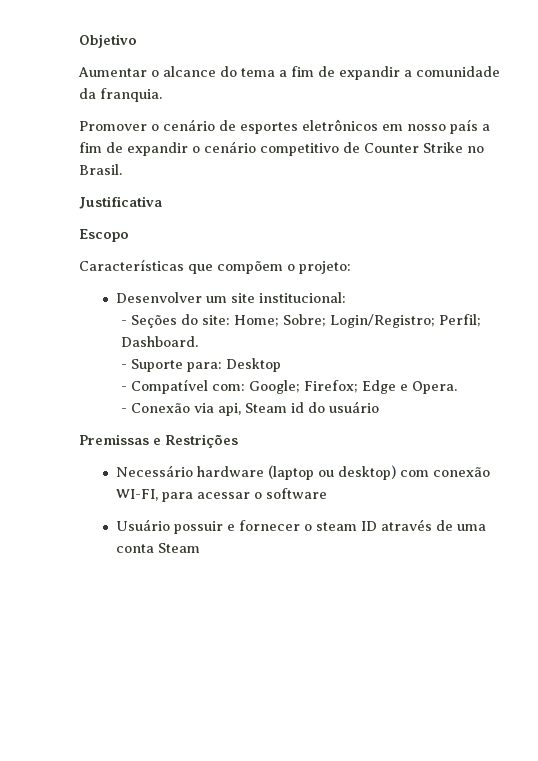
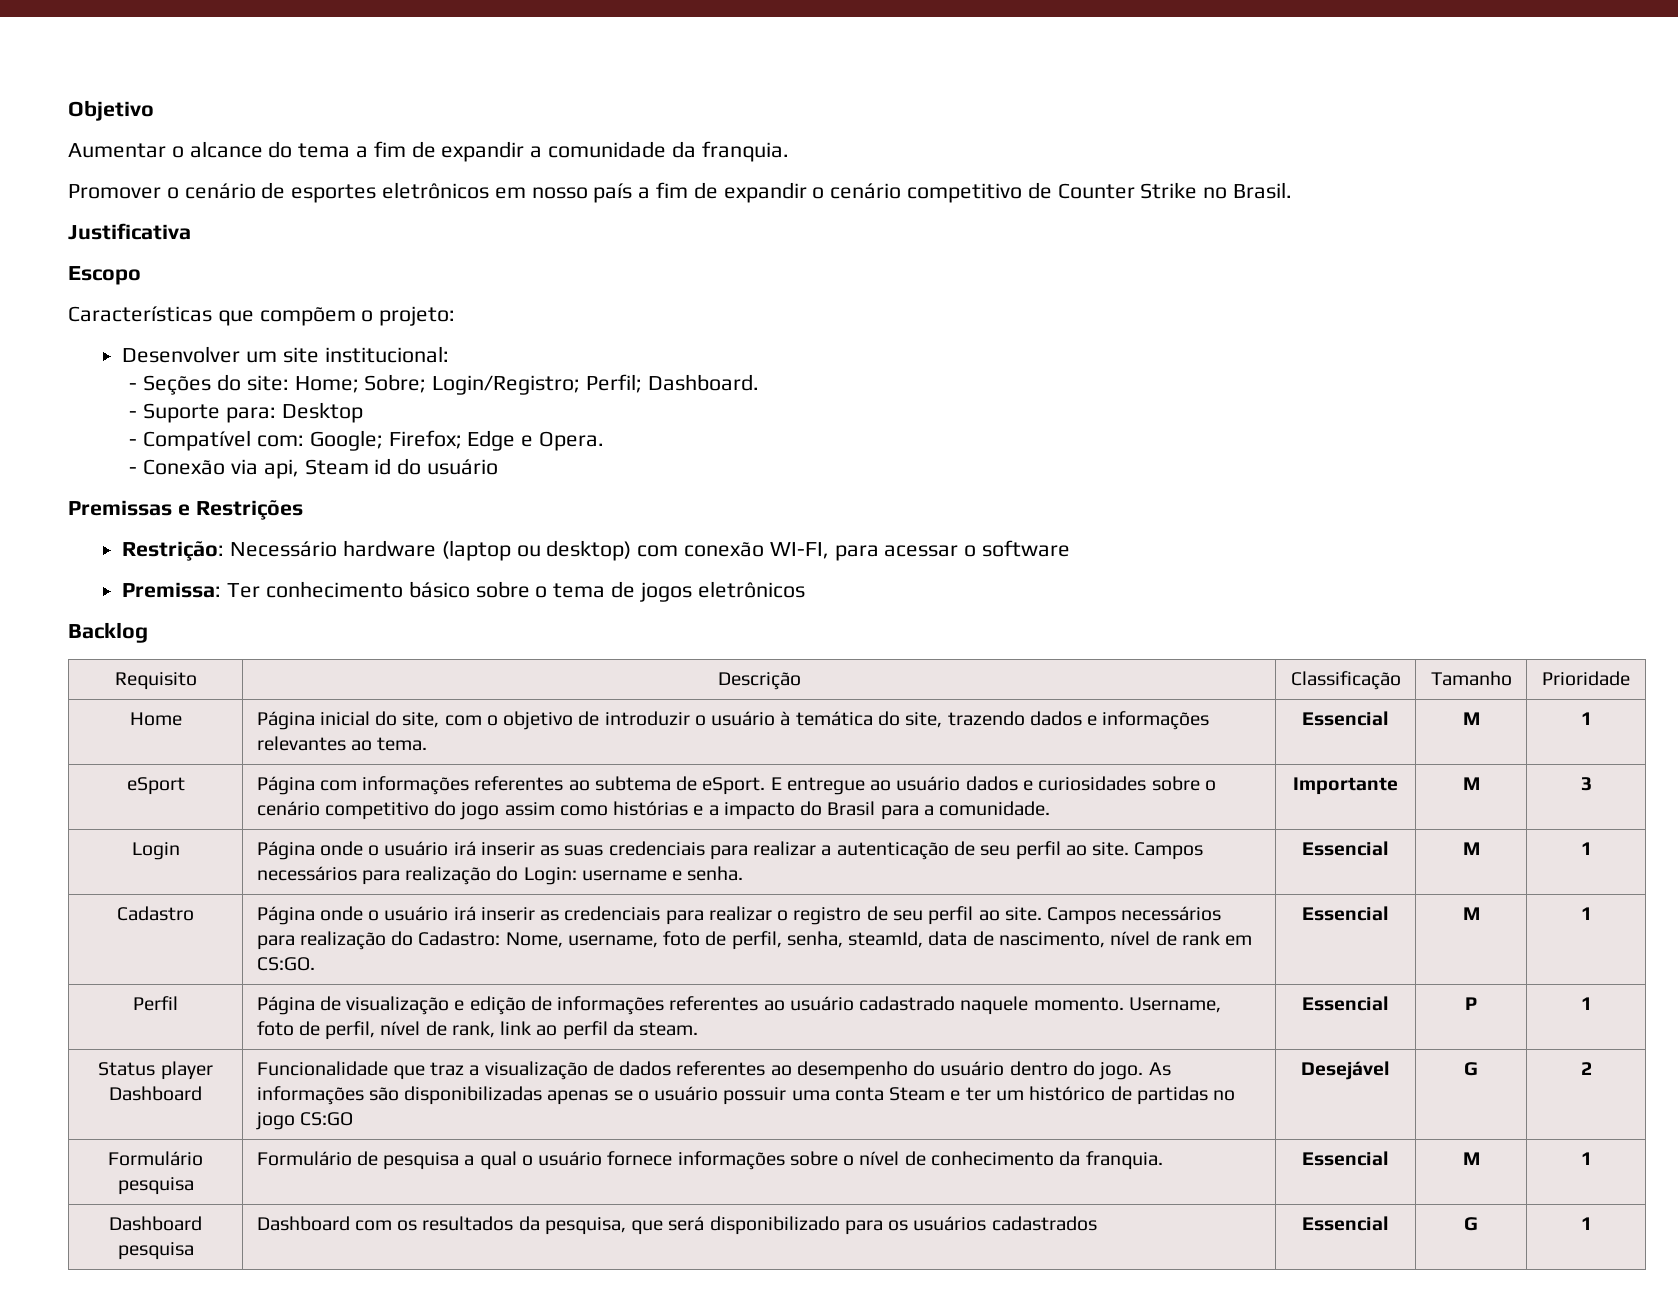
- Necessário hardware (laptop ou desktop) com conexão WI-FI, para acessar o software
+ Restrição: Necessário hardware (laptop ou desktop) com conexão WI-FI, para acessar o software
- Usuário possuir e fornecer o steam ID através de uma conta Steam
+ Premissa: Ter conhecimento básico sobre o tema de jogos eletrônicos
+ Backlog
+ Requisito | Descrição | Classificação | Tamanho | Prioridade
+ Home | Página inicial do site, com o objetivo de introduzir o usuário à temática do site, trazendo dados e informações relevantes ao tema. | Essencial | M | 1
+ eSport | Página com informações referentes ao subtema de eSport. E entregue ao usuário dados e curiosidades sobre o cenário competitivo do jogo assim como histórias e a impacto do Brasil para a comunidade. | Importante | M | 3
+ Login | Página onde o usuário irá inserir as suas credenciais para realizar a autenticação de seu perfil ao site. Campos necessários para realização do Login: username e senha. | Essencial | M | 1
+ Cadastro | Página onde o usuário irá inserir as credenciais para realizar o registro de seu perfil ao site. Campos necessários para realização do Cadastro: Nome, username, foto de perfil, senha, steamId, data de nascimento, nível de rank em CS:GO. | Essencial | M | 1
+ Perfil | Página de visualização e edição de informações referentes ao usuário cadastrado naquele momento. Username, foto de perfil, nível de rank, link ao perfil da steam. | Essencial | P | 1
+ Status player Dashboard | Funcionalidade que traz a visualização de dados referentes ao desempenho do usuário dentro do jogo. As informações são disponibilizadas apenas se o usuário possuir uma conta Steam e ter um histórico de partidas no jogo CS:GO | Desejável | G | 2
+ Formulário pesquisa | Formulário de pesquisa a qual o usuário fornece informações sobre o nível de conhecimento da franquia. | Essencial | M | 1
+ Dashboard pesquisa | Dashboard com os resultados da pesquisa, que será disponibilizado para os usuários cadastrados | Essencial | G | 1

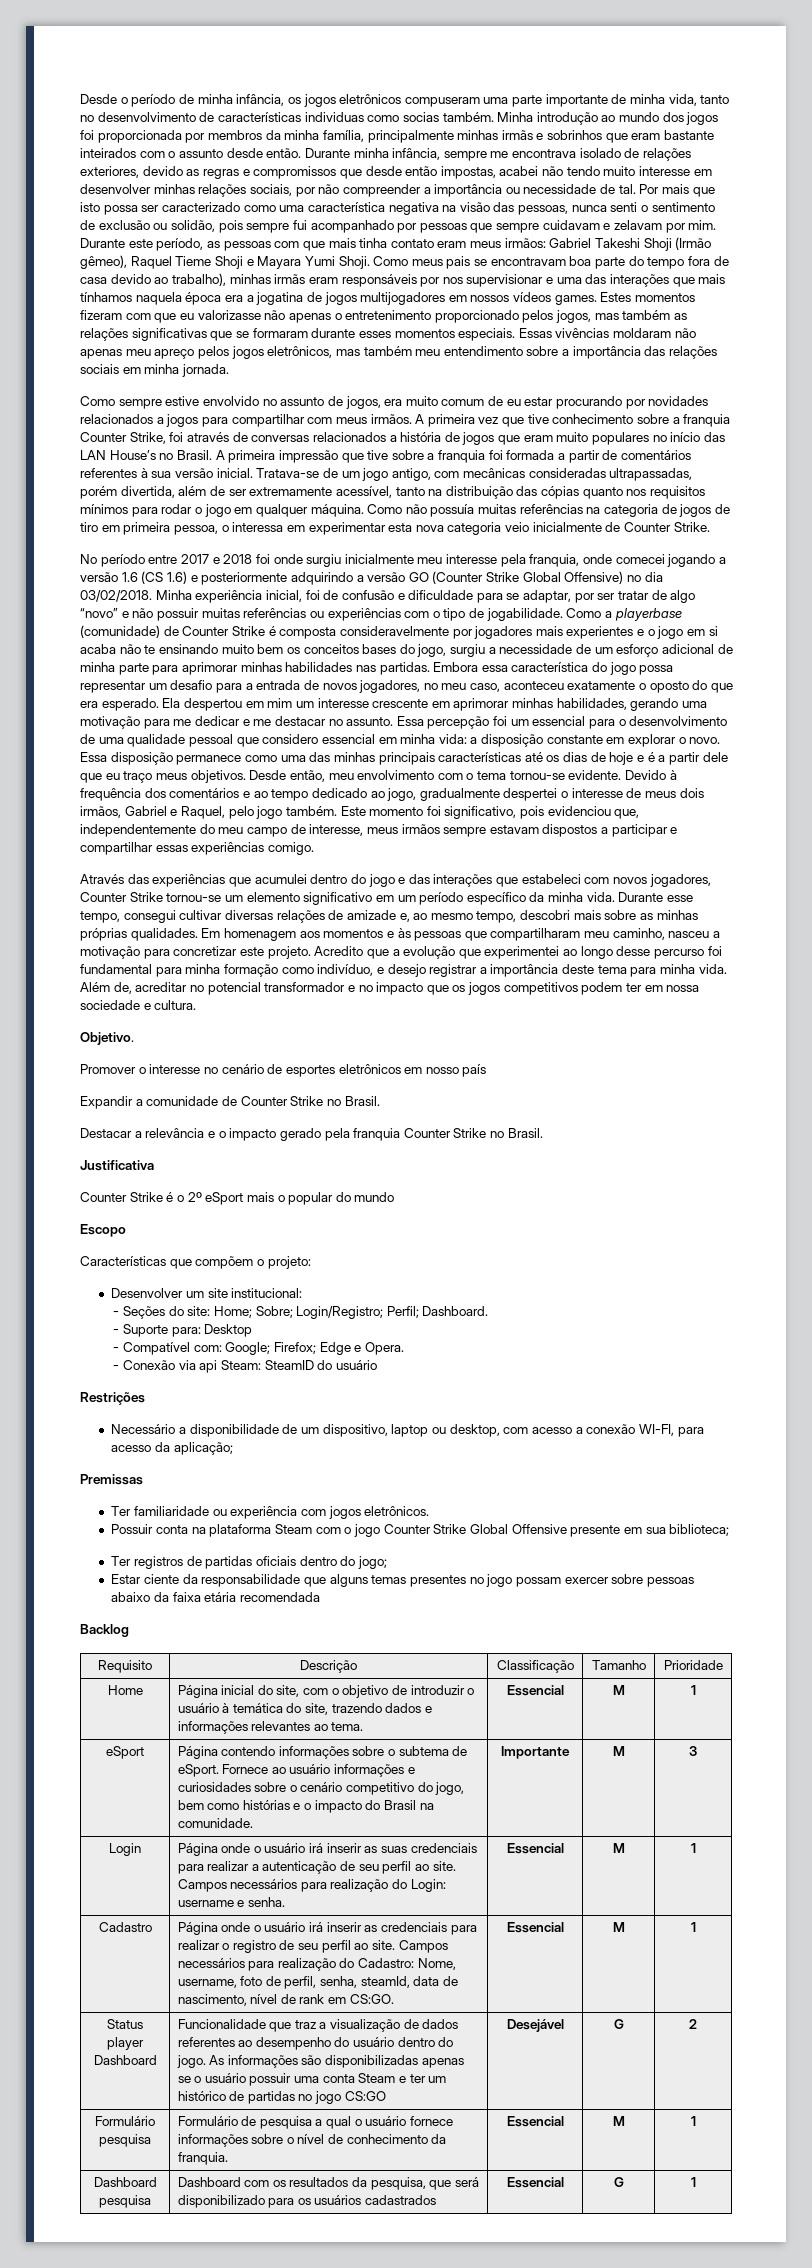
- Objetivo
- Aumentar o alcance do tema a fim de expandir a comunidade da franquia.
+ Desde o período de minha infância, os jogos eletrônicos compuseram uma parte importante de minha vida, tanto no desenvolvimento de características individuas como socias também. Minha introdução ao mundo dos jogos foi proporcionada por membros da minha família, principalmente minhas irmãs e sobrinhos que eram bastante inteirados com o assunto desde então. Durante minha infância, sempre me encontrava isolado de relações exteriores, devido as regras e compromissos que desde então impostas, acabei não tendo muito interesse em desenvolver minhas relações sociais, por não compreender a importância ou necessidade de tal. Por mais que isto possa ser caracterizado como uma característica negativa na visão das pessoas, nunca senti o sentimento de exclusão ou solidão, pois sempre fui acompanhado por pessoas que sempre cuidavam e zelavam por mim. Durante este período, as pessoas com que mais tinha contato eram meus irmãos: Gabriel Takeshi Shoji (Irmão gêmeo), Raquel Tieme Shoji e Mayara Yumi Shoji. Como meus pais se encontravam boa parte do tempo fora de casa devido ao trabalho), minhas irmãs eram responsáveis por nos supervisionar e uma das interações que mais tínhamos naquela época era a jogatina de jogos multijogadores em nossos vídeos games. Estes momentos fizeram com que eu valorizasse não apenas o entretenimento proporcionado pelos jogos, mas também as relações significativas que se formaram durante esses momentos especiais. Essas vivências moldaram não apenas meu apreço pelos jogos eletrônicos, mas também meu entendimento sobre a importância das relações sociais em minha jornada.
+ Como sempre estive envolvido no assunto de jogos, era muito comum de eu estar procurando por novidades relacionados a jogos para compartilhar com meus irmãos. A primeira vez que tive conhecimento sobre a franquia Counter Strike, foi através de conversas relacionados a história de jogos que eram muito populares no início das LAN House’s no Brasil. A primeira impressão que tive sobre a franquia foi formada a partir de comentários referentes à sua versão inicial. Tratava-se de um jogo antigo, com mecânicas consideradas ultrapassadas, porém divertida, além de ser extremamente acessível, tanto na distribuição das cópias quanto nos requisitos mínimos para rodar o jogo em qualquer máquina. Como não possuía muitas referências na categoria de jogos de tiro em primeira pessoa, o interessa em experimentar esta nova categoria veio inicialmente de Counter Strike.
+ No período entre 2017 e 2018 foi onde surgiu inicialmente meu interesse pela franquia, onde comecei jogando a versão 1.6 (CS 1.6) e posteriormente adquirindo a versão GO (Counter Strike Global Offensive) no dia 03/02/2018. Minha experiência inicial, foi de confusão e dificuldade para se adaptar, por ser tratar de algo “novo” e não possuir muitas referências ou experiências com o tipo de jogabilidade. Como a playerbase (comunidade) de Counter Strike é composta consideravelmente por jogadores mais experientes e o jogo em si acaba não te ensinando muito bem os conceitos bases do jogo, surgiu a necessidade de um esforço adicional de minha parte para aprimorar minhas habilidades nas partidas. Embora essa característica do jogo possa representar um desafio para a entrada de novos jogadores, no meu caso, aconteceu exatamente o oposto do que era esperado. Ela despertou em mim um interesse crescente em aprimorar minhas habilidades, gerando uma motivação para me dedicar e me destacar no assunto. Essa percepção foi um essencial para o desenvolvimento de uma qualidade pessoal que considero essencial em minha vida: a disposição constante em explorar o novo. Essa disposição permanece como uma das minhas principais características até os dias de hoje e é a partir dele que eu traço meus objetivos. Desde então, meu envolvimento com o tema tornou-se evidente. Devido à frequência dos comentários e ao tempo dedicado ao jogo, gradualmente despertei o interesse de meus dois irmãos, Gabriel e Raquel, pelo jogo também. Este momento foi significativo, pois evidenciou que, independentemente do meu campo de interesse, meus irmãos sempre estavam dispostos a participar e compartilhar essas experiências comigo.
+ Através das experiências que acumulei dentro do jogo e das interações que estabeleci com novos jogadores, Counter Strike tornou-se um elemento significativo em um período específico da minha vida. Durante esse tempo, consegui cultivar diversas relações de amizade e, ao mesmo tempo, descobri mais sobre as minhas próprias qualidades. Em homenagem aos momentos e às pessoas que compartilharam meu caminho, nasceu a motivação para concretizar este projeto. Acredito que a evolução que experimentei ao longo desse percurso foi fundamental para minha formação como indivíduo, e desejo registrar a importância deste tema para minha vida. Além de, acreditar no potencial transformador e no impacto que os jogos competitivos podem ter em nossa sociedade e cultura.
+ Objetivo.
- Promover o cenário de esportes eletrônicos em nosso país a fim de expandir o cenário competitivo de Counter Strike no Brasil.
+ Promover o interesse no cenário de esportes eletrônicos em nosso país
+ Expandir a comunidade de Counter Strike no Brasil.
+ Destacar a relevância e o impacto gerado pela franquia Counter Strike no Brasil.
  Justificativa
+ Counter Strike é o 2º eSport mais o popular do mundo
- - Conexão via api, Steam id do usuário
+ - Conexão via api Steam: SteamID do usuário
- Premissas e Restrições
+ Restrições
- Restrição: Necessário hardware (laptop ou desktop) com conexão WI-FI, para acessar o software
- Premissa: Ter conhecimento básico sobre o tema de jogos eletrônicos
+ Necessário a disponibilidade de um dispositivo, laptop ou desktop, com acesso a conexão WI-FI, para acesso da aplicação;
+ Premissas
+ Ter familiaridade ou experiência com jogos eletrônicos.
+ Possuir conta na plataforma Steam com o jogo Counter Strike Global Offensive presente em sua biblioteca;
+ Ter registros de partidas oficiais dentro do jogo;
+ Estar ciente da responsabilidade que alguns temas presentes no jogo possam exercer sobre pessoas abaixo da faixa etária recomendada
- eSport | Página com informações referentes ao subtema de eSport. E entregue ao usuário dados e curiosidades sobre o cenário competitivo do jogo assim como histórias e a impacto do Brasil para a comunidade. | Importante | M | 3
+ eSport | Página contendo informações sobre o subtema de eSport. Fornece ao usuário informações e curiosidades sobre o cenário competitivo do jogo, bem como histórias e o impacto do Brasil na comunidade. | Importante | M | 3
- Perfil | Página de visualização e edição de informações referentes ao usuário cadastrado naquele momento. Username, foto de perfil, nível de rank, link ao perfil da steam. | Essencial | P | 1

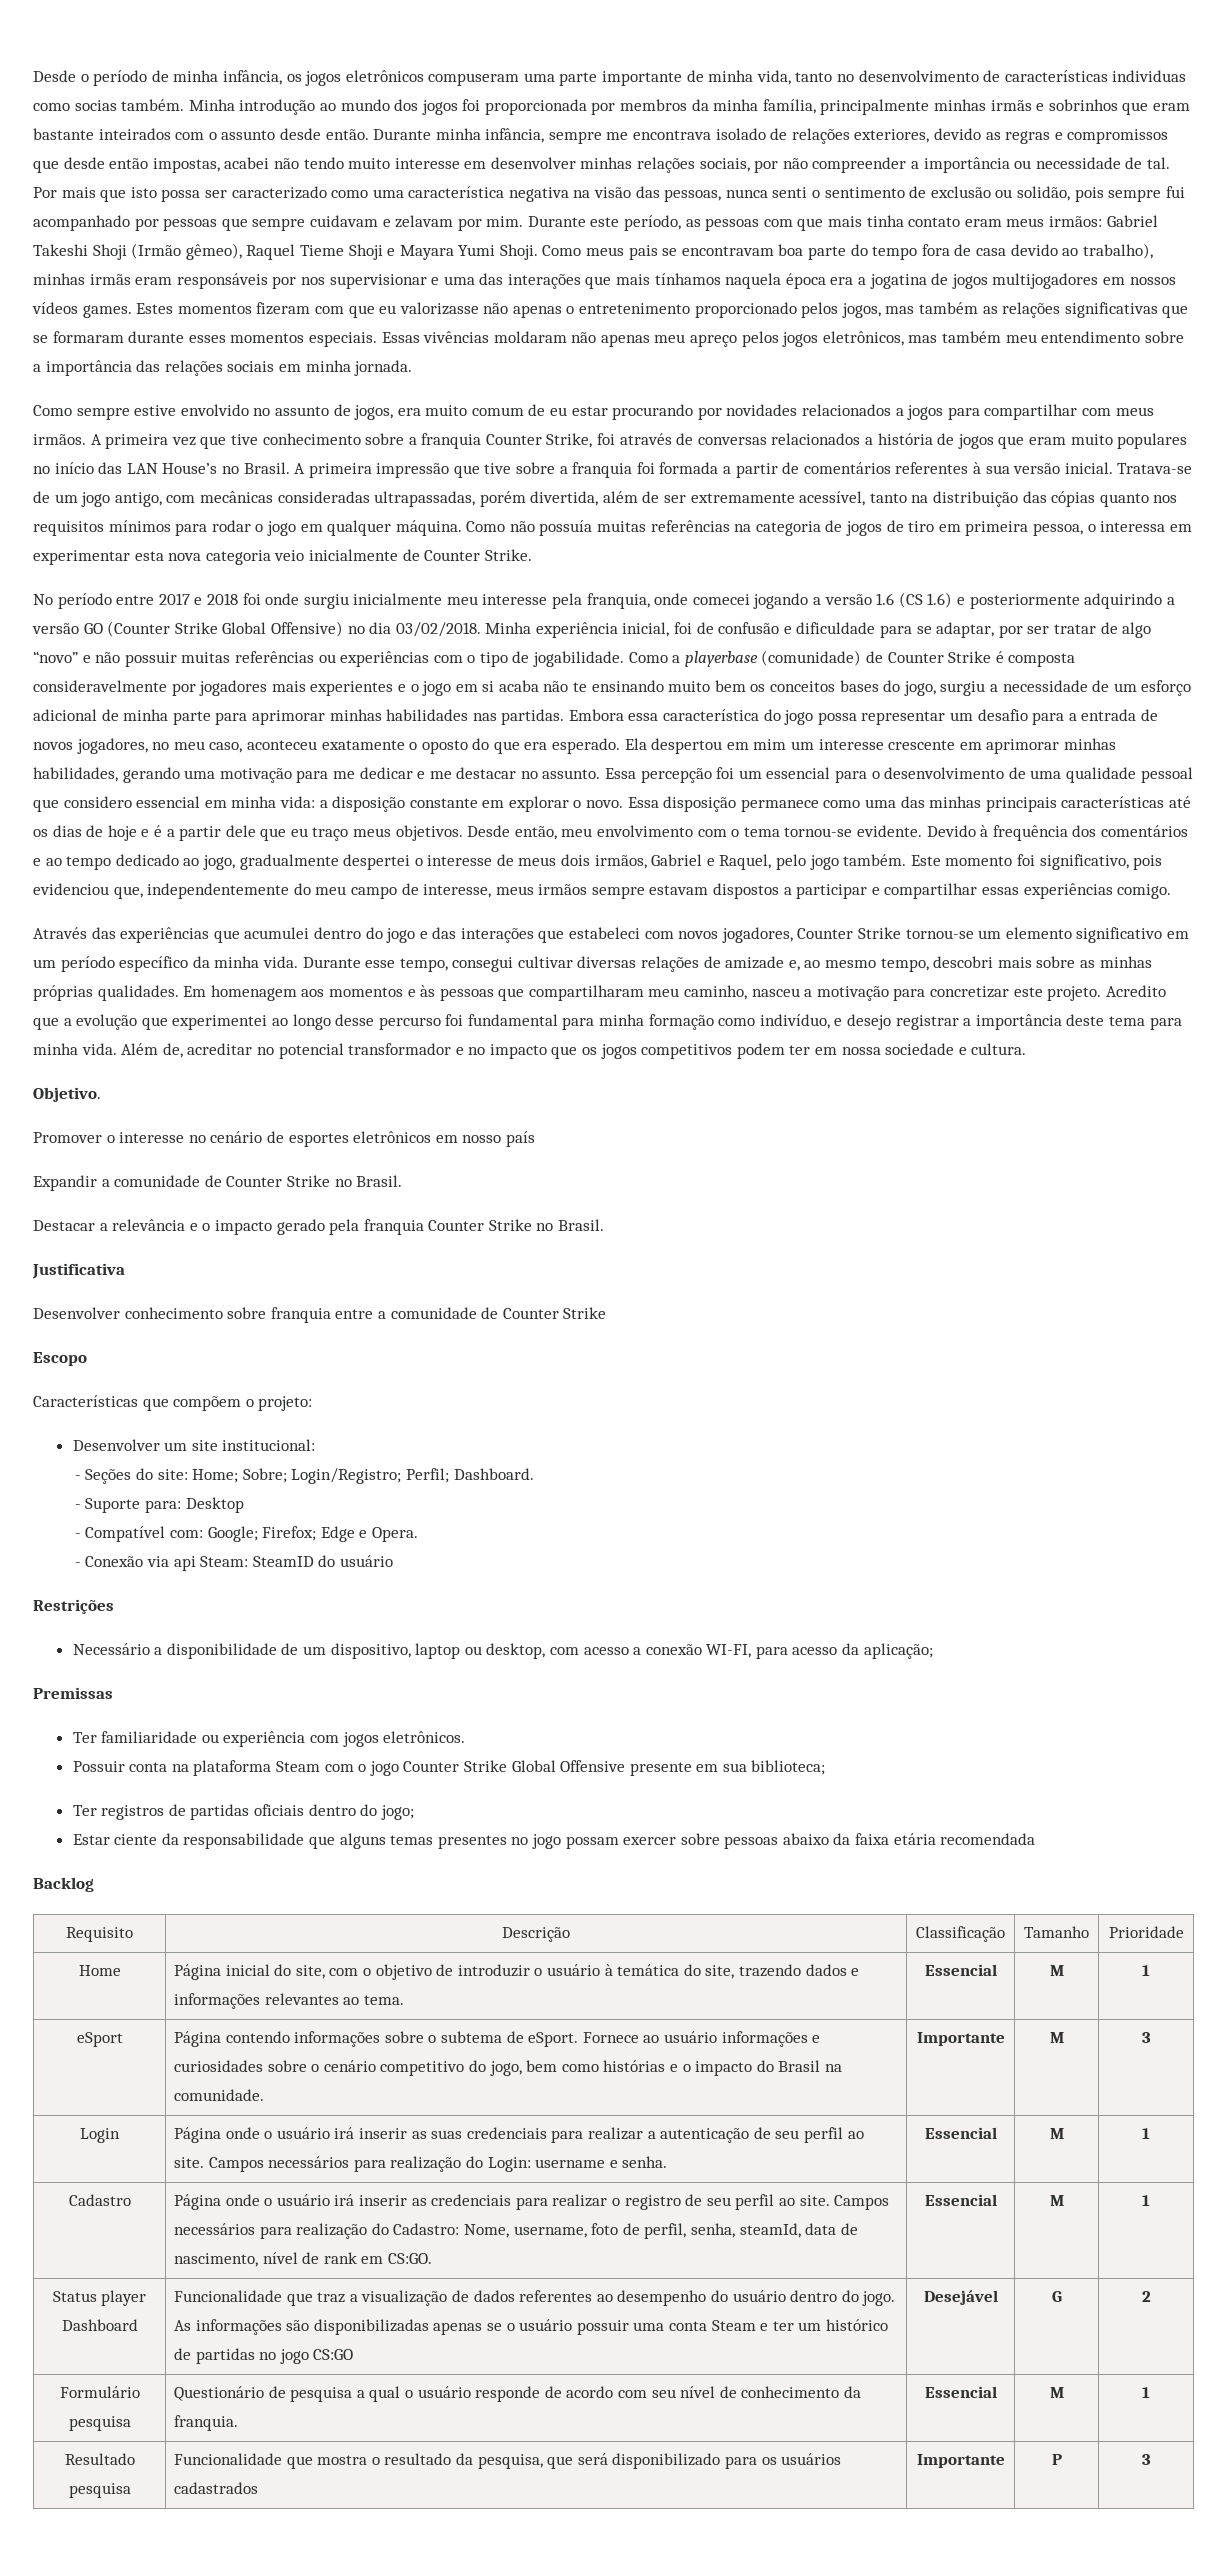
- Counter Strike é o 2º eSport mais o popular do mundo
+ Desenvolver conhecimento sobre franquia entre a comunidade de Counter Strike
- Formulário pesquisa | Formulário de pesquisa a qual o usuário fornece informações sobre o nível de conhecimento da franquia. | Essencial | M | 1
+ Formulário pesquisa | Questionário de pesquisa a qual o usuário responde de acordo com seu nível de conhecimento da franquia. | Essencial | M | 1
- Dashboard pesquisa | Dashboard com os resultados da pesquisa, que será disponibilizado para os usuários cadastrados | Essencial | G | 1
+ Resultado pesquisa | Funcionalidade que mostra o resultado da pesquisa, que será disponibilizado para os usuários cadastrados | Importante | P | 3

